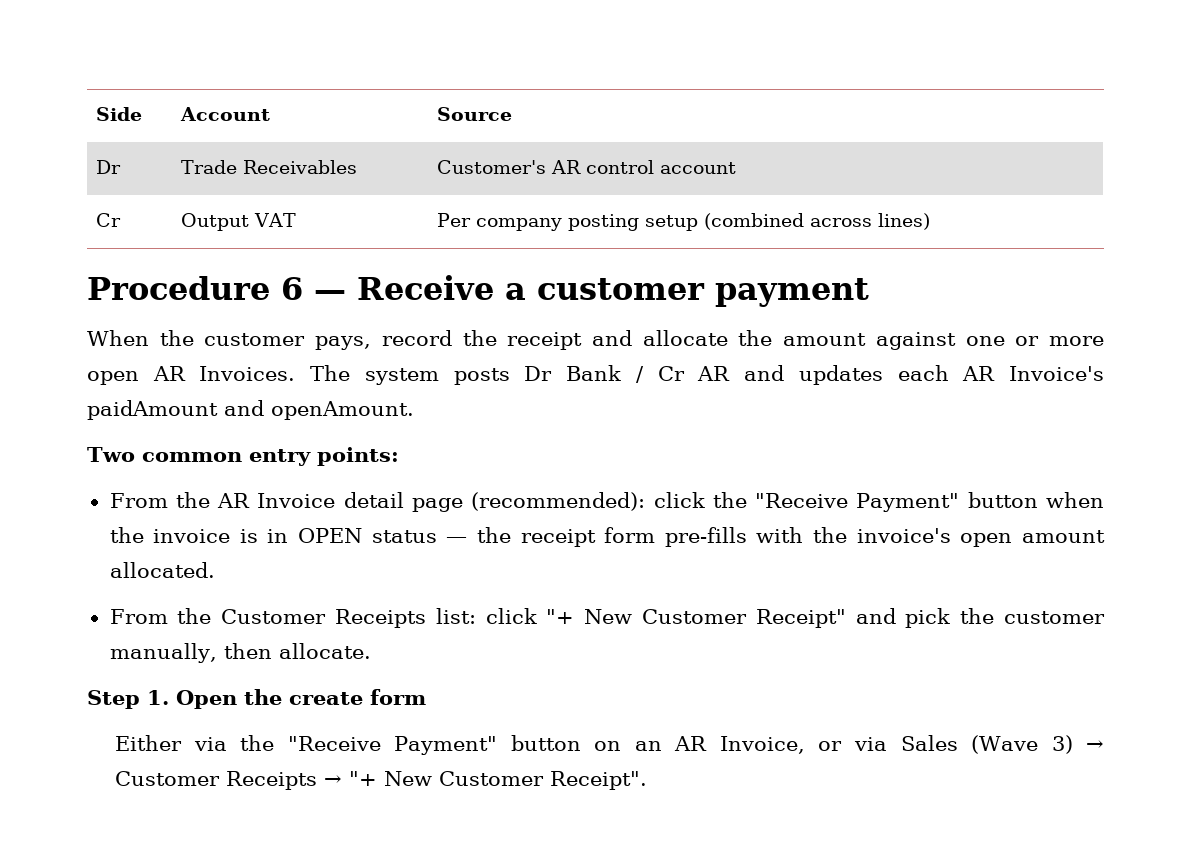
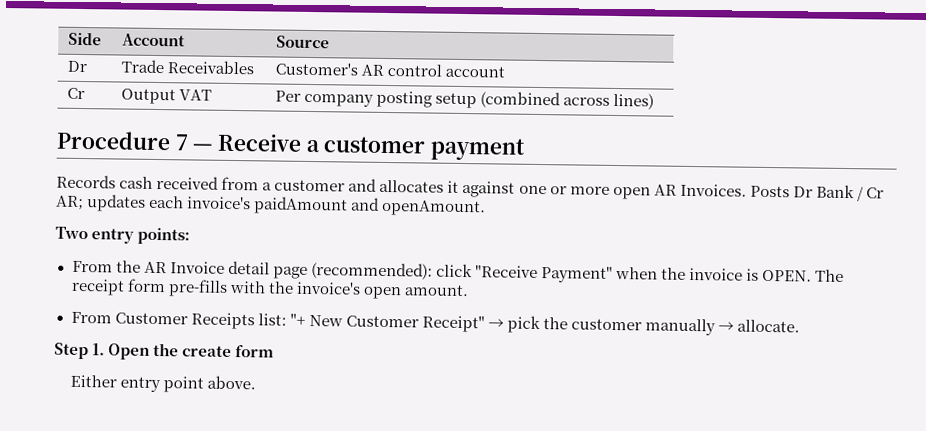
- Procedure 6 — Receive a customer payment
+ Procedure 7 — Receive a customer payment
- When the customer pays, record the receipt and allocate the amount against one or more open AR Invoices.
+ Records cash received from a customer and allocates it against one or more open AR Invoices.
- The system posts Dr Bank / Cr AR and updates each AR Invoice's paidAmount and openAmount.
+ Posts Dr Bank / Cr AR; updates each invoice's paidAmount and openAmount.
- Two common entry points:
+ Two entry points:
- From the AR Invoice detail page (recommended): click the "Receive Payment" button when the invoice is in OPEN status — the receipt form pre-fills with the invoice's open amount allocated.
- From the Customer Receipts list: click "+ New Customer Receipt" and pick the customer manually, then allocate.
+ From the AR Invoice detail page (recommended): click "Receive Payment" when the invoice is OPEN. The receipt form pre-fills with the invoice's open amount.
+ From Customer Receipts list: "+ New Customer Receipt" → pick the customer manually → allocate.
- Either via the "Receive Payment" button on an AR Invoice, or via Sales (Wave 3) → Customer Receipts → "+ New Customer Receipt".
+ Either entry point above.

